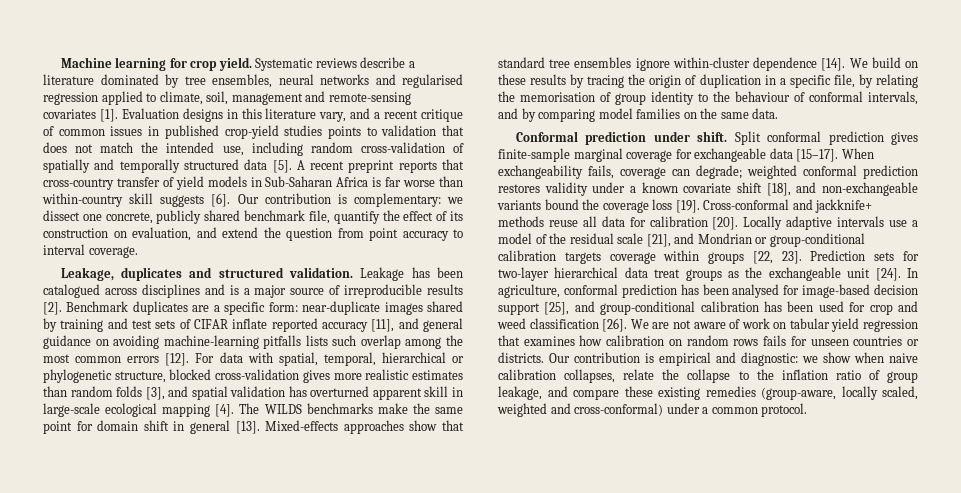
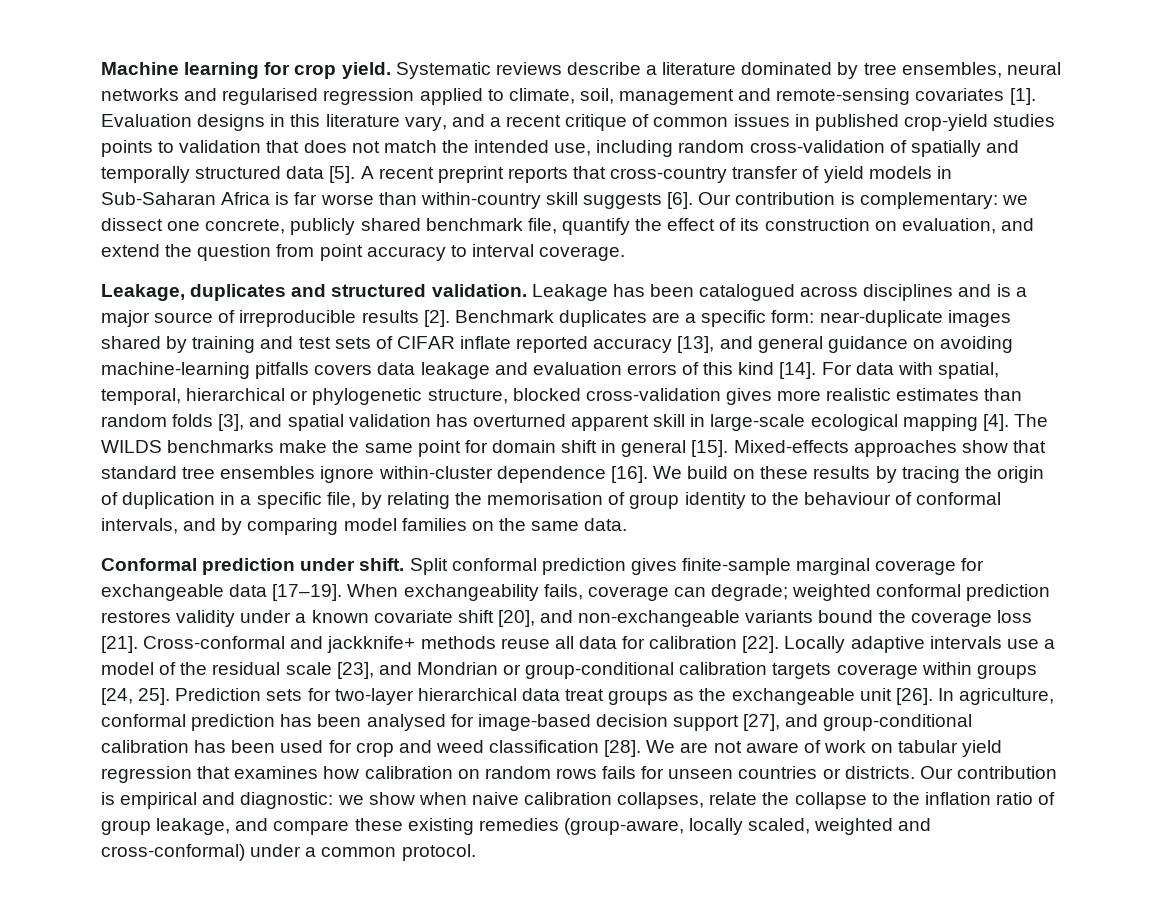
- Benchmark duplicates are a specific form: near-duplicate images shared by training and test sets of CIFAR inflate reported accuracy [11], and general guidance on avoiding machine-learning pitfalls lists such overlap among the most common errors [12].
+ Benchmark duplicates are a specific form: near-duplicate images shared by training and test sets of CIFAR inflate reported accuracy [13], and general guidance on avoiding machine-learning pitfalls covers data leakage and evaluation errors of this kind [14].
- The WILDS benchmarks make the same point for domain shift in general [13].
+ The WILDS benchmarks make the same point for domain shift in general [15].
- Mixed-effects approaches show that standard tree ensembles ignore within-cluster dependence [14].
+ Mixed-effects approaches show that standard tree ensembles ignore within-cluster dependence [16].
- Split conformal prediction gives finite-sample marginal coverage for exchangeable data [15–17].
+ Split conformal prediction gives finite-sample marginal coverage for exchangeable data [17–19].
- When exchangeability fails, coverage can degrade; weighted conformal prediction restores validity under a known covariate shift [18], and non-exchangeable variants bound the coverage loss [19].
+ When exchangeability fails, coverage can degrade; weighted conformal prediction restores validity under a known covariate shift [20], and non-exchangeable variants bound the coverage loss [21].
- Cross-conformal and jackknife+ methods reuse all data for calibration [20].
+ Cross-conformal and jackknife+ methods reuse all data for calibration [22].
- Locally adaptive intervals use a model of the residual scale [21], and Mondrian or group-conditional calibration targets coverage within groups [22, 23].
+ Locally adaptive intervals use a model of the residual scale [23], and Mondrian or group-conditional calibration targets coverage within groups [24, 25].
- Prediction sets for two-layer hierarchical data treat groups as the exchangeable unit [24].
+ Prediction sets for two-layer hierarchical data treat groups as the exchangeable unit [26].
- In agriculture, conformal prediction has been analysed for image-based decision support [25], and group-conditional calibration has been used for crop and weed classification [26].
+ In agriculture, conformal prediction has been analysed for image-based decision support [27], and group-conditional calibration has been used for crop and weed classification [28].

